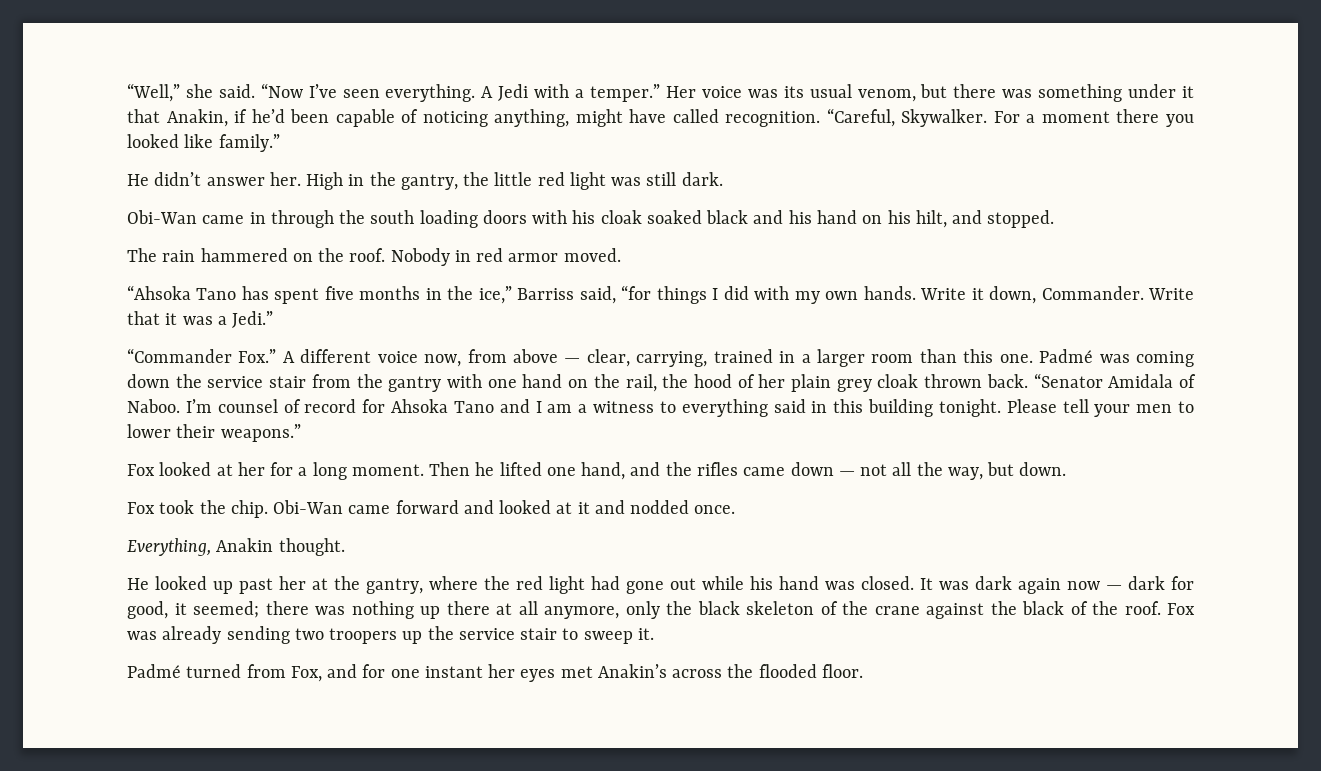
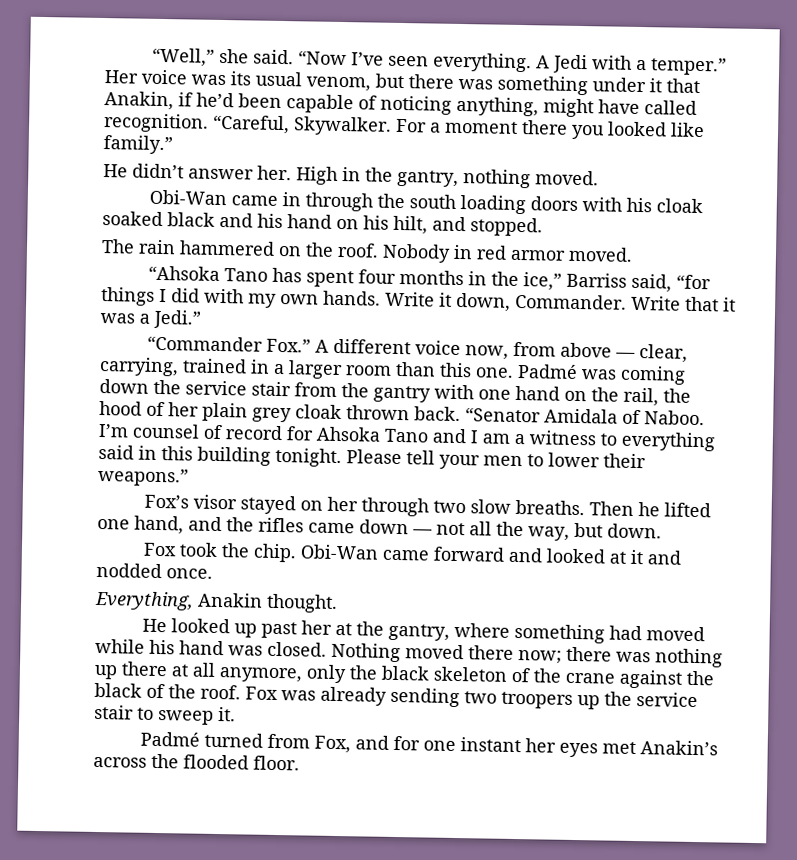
- High in the gantry, the little red light was still dark.
+ High in the gantry, nothing moved.
- “Ahsoka Tano has spent five months in the ice,” Barriss said, “for things I did with my own hands.
+ “Ahsoka Tano has spent four months in the ice,” Barriss said, “for things I did with my own hands.
- Fox looked at her for a long moment.
+ Fox’s visor stayed on her through two slow breaths.
- He looked up past her at the gantry, where the red light had gone out while his hand was closed.
+ He looked up past her at the gantry, where something had moved while his hand was closed.
- It was dark again now — dark for good, it seemed; there was nothing up there at all anymore, only the black skeleton of the crane against the black of the roof.
+ Nothing moved there now; there was nothing up there at all anymore, only the black skeleton of the crane against the black of the roof.

